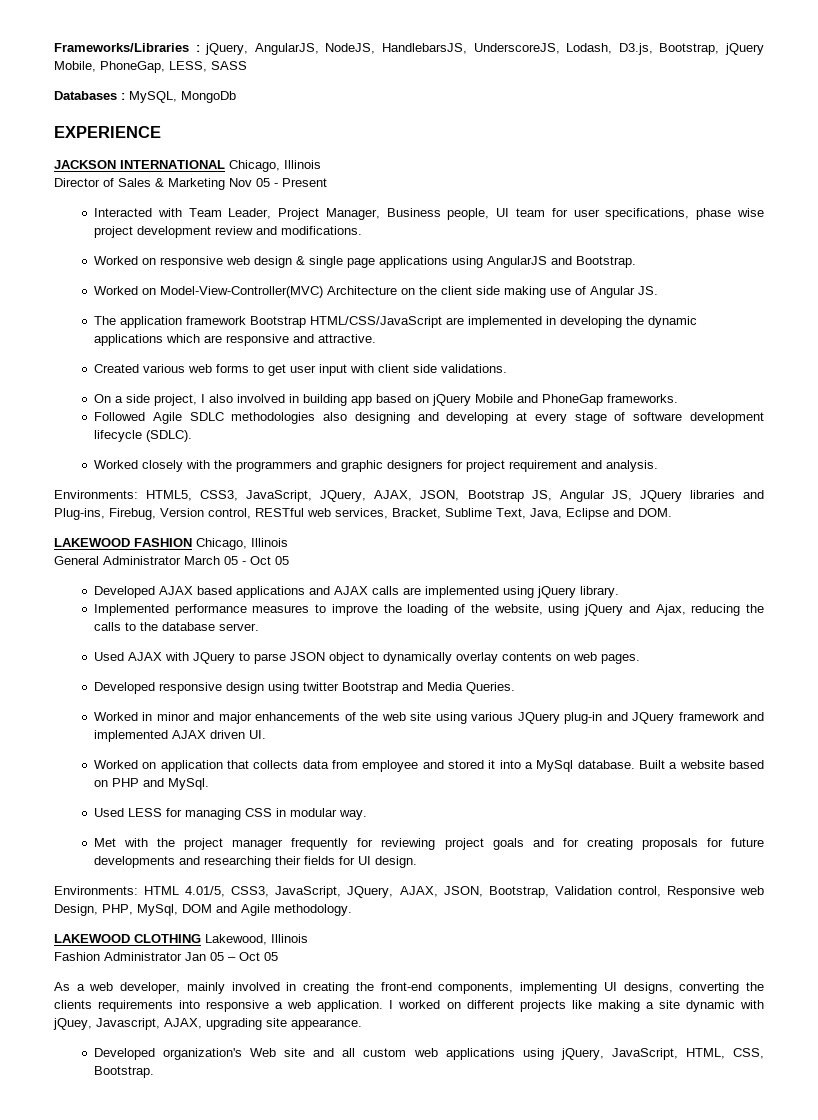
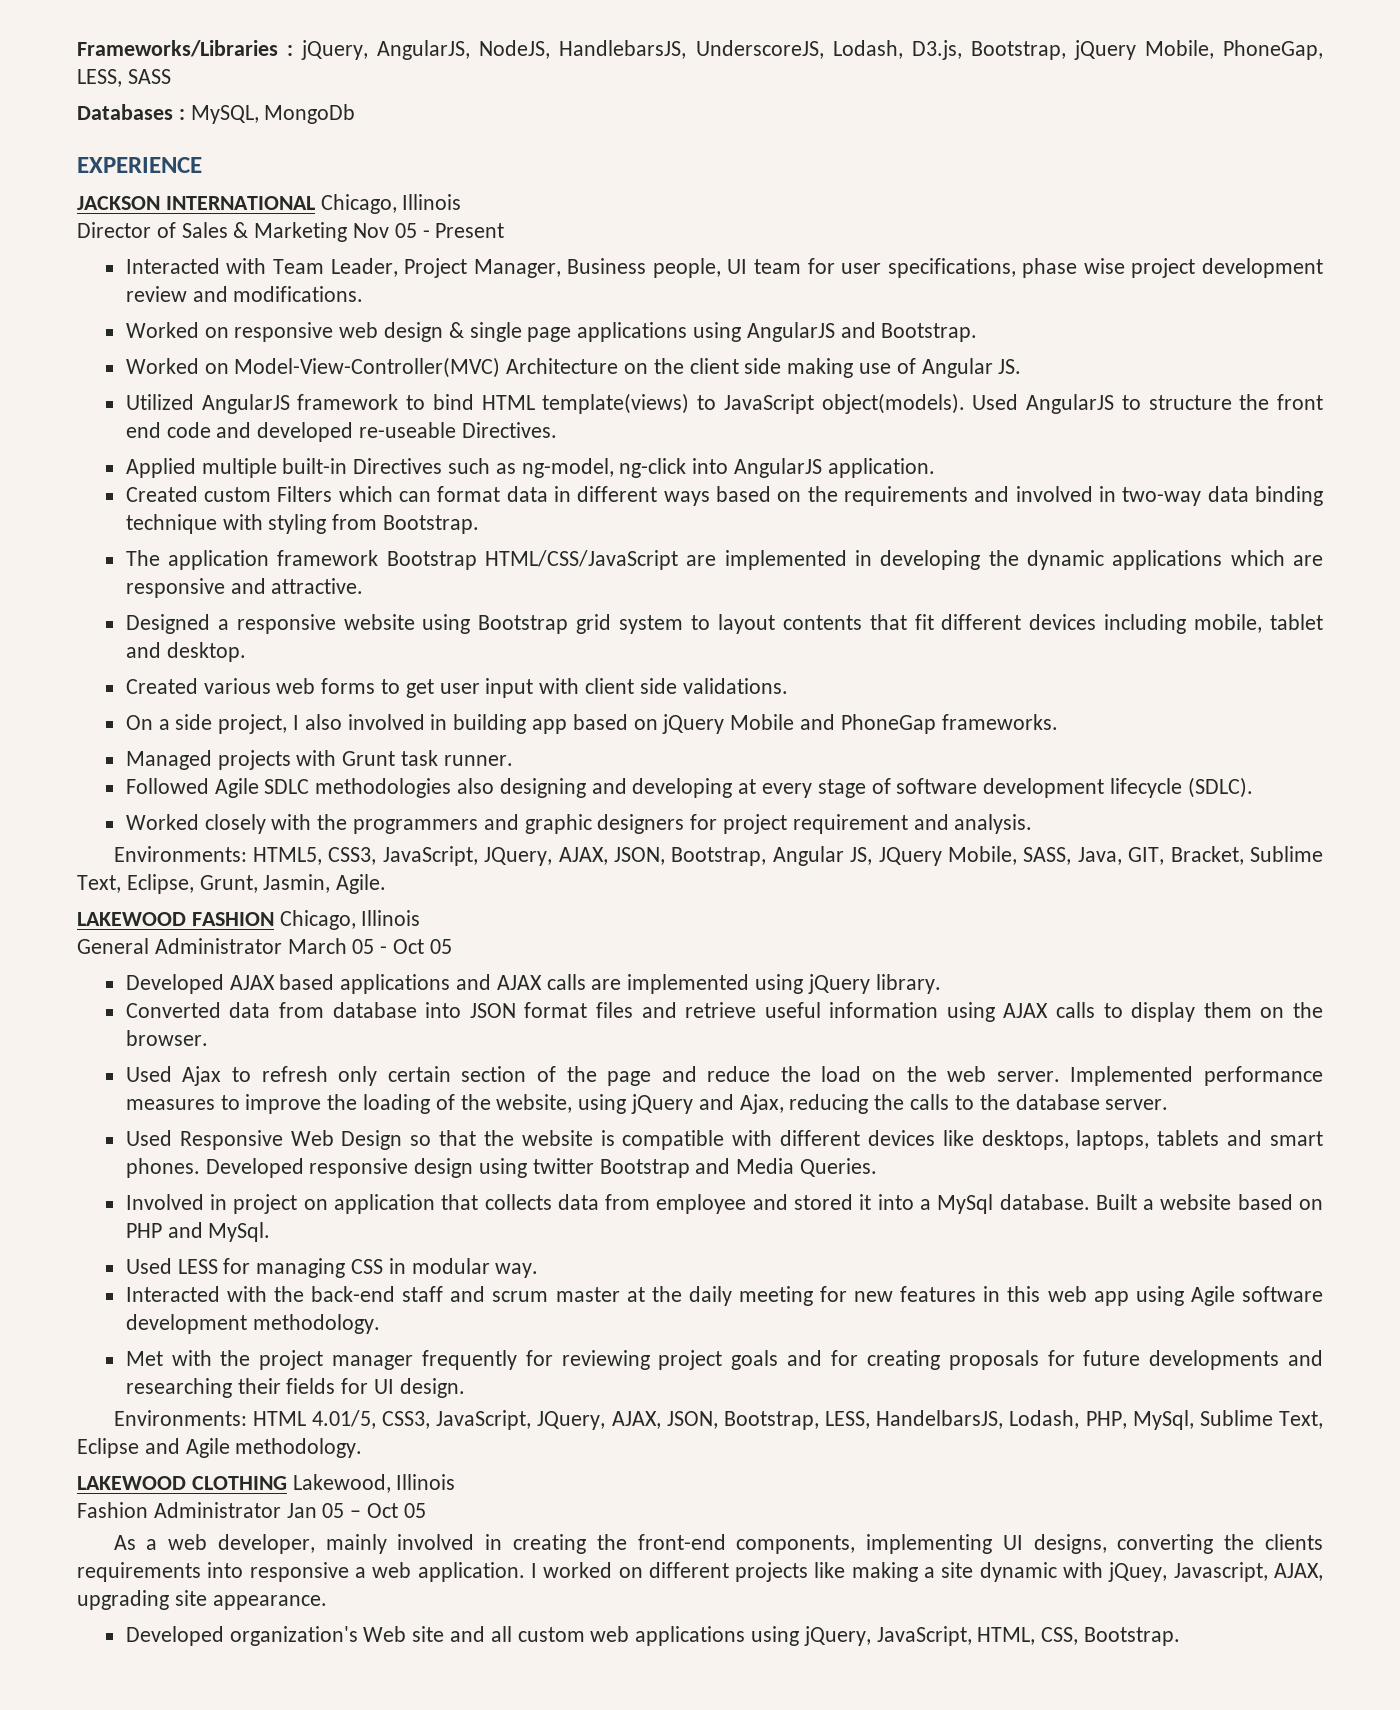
+ Utilized AngularJS framework to bind HTML template(views) to JavaScript object(models). Used AngularJS to structure the front end code and developed re-useable Directives.
+ Applied multiple built-in Directives such as ng-model, ng-click into AngularJS application.
+ Created custom Filters which can format data in different ways based on the requirements and involved in two-way data binding technique with styling from Bootstrap.
+ Designed a responsive website using Bootstrap grid system to layout contents that fit different devices including mobile, tablet and desktop.
+ Managed projects with Grunt task runner.
- Environments: HTML5, CSS3, JavaScript, JQuery, AJAX, JSON, Bootstrap JS, Angular JS, JQuery libraries and Plug-ins, Firebug, Version control, RESTful web services, Bracket, Sublime Text, Java, Eclipse and DOM.
+ Environments: HTML5, CSS3, JavaScript, JQuery, AJAX, JSON, Bootstrap, Angular JS, JQuery Mobile, SASS, Java, GIT, Bracket, Sublime Text, Eclipse, Grunt, Jasmin, Agile.
+ Converted data from database into JSON format files and retrieve useful information using AJAX calls to display them on the browser.
+ Used Ajax to refresh only certain section of the page and reduce the load on the web server.
- Used AJAX with JQuery to parse JSON object to dynamically overlay contents on web pages.
- Developed responsive design using twitter Bootstrap and Media Queries.
+ Used Responsive Web Design so that the website is compatible with different devices like desktops, laptops, tablets and smart phones. Developed responsive design using twitter Bootstrap and Media Queries.
- Worked in minor and major enhancements of the web site using various JQuery plug-in and JQuery framework and implemented AJAX driven UI.
- Worked on application that collects data from employee and stored it into a MySql database.
+ Involved in project on application that collects data from employee and stored it into a MySql database.
+ Interacted with the back-end staff and scrum master at the daily meeting for new features in this web app using Agile software development methodology.
- Environments: HTML 4.01/5, CSS3, JavaScript, JQuery, AJAX, JSON, Bootstrap, Validation control, Responsive web Design, PHP, MySql, DOM and Agile methodology.
+ Environments: HTML 4.01/5, CSS3, JavaScript, JQuery, AJAX, JSON, Bootstrap, LESS, HandelbarsJS, Lodash, PHP, MySql, Sublime Text, Eclipse and Agile methodology.

